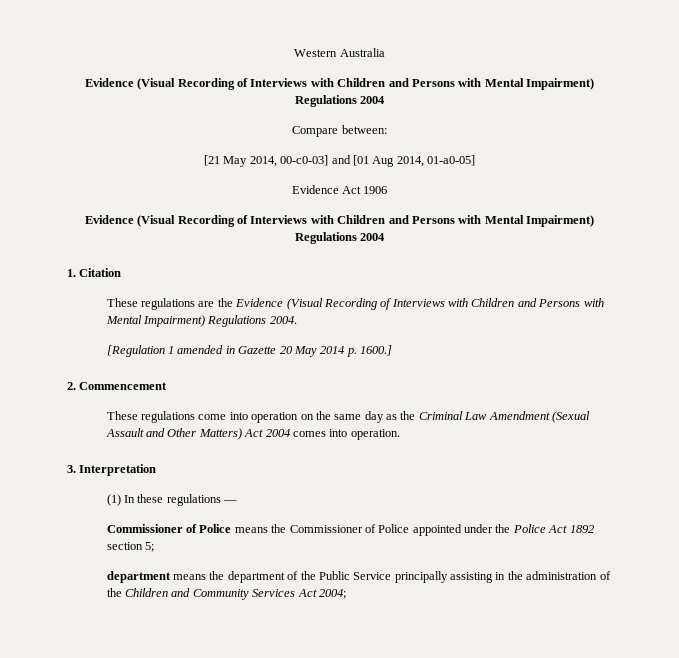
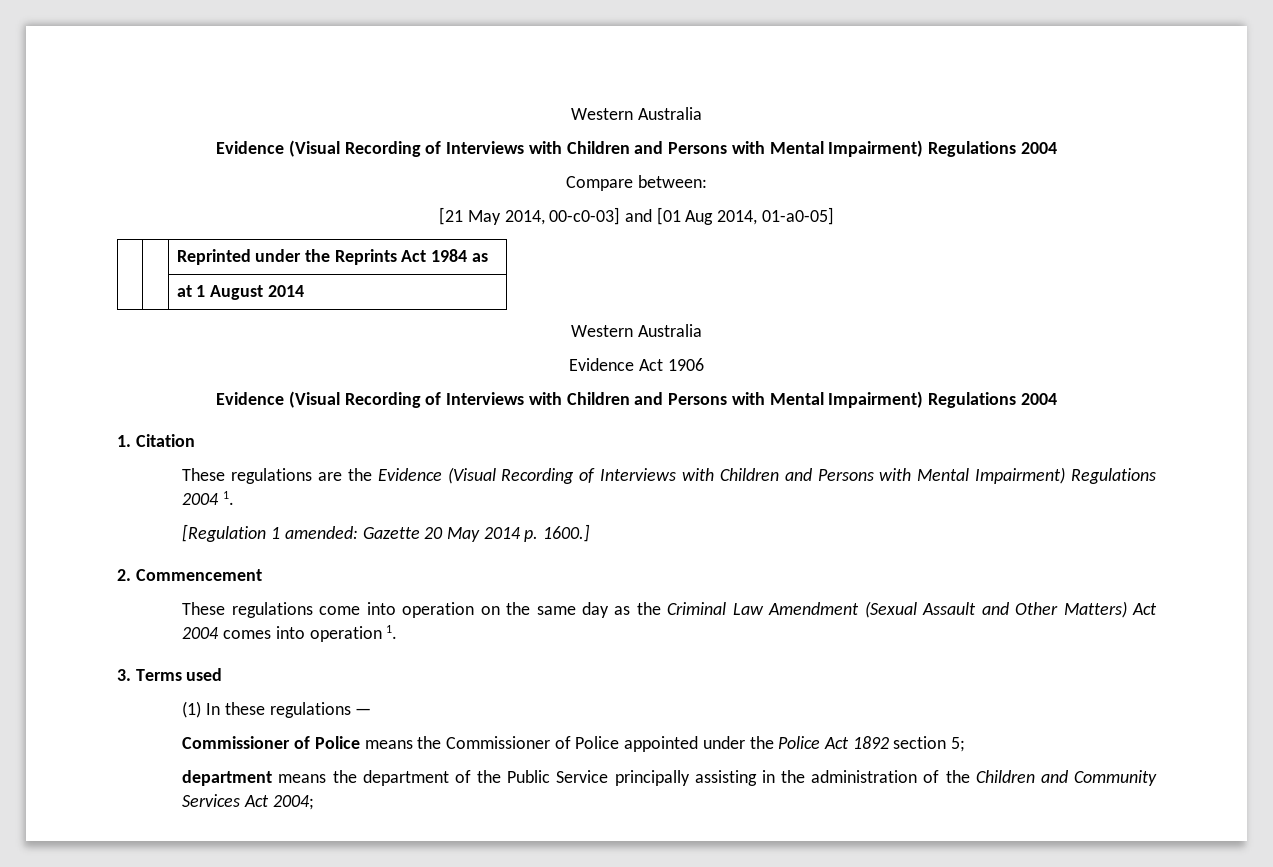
+ | | Reprinted under the Reprints Act 1984 as
+ | | at 1 August 2014
+ Western Australia
- These regulations are the Evidence (Visual Recording of Interviews with Children and Persons with Mental Impairment) Regulations 2004.
+ These regulations are the Evidence (Visual Recording of Interviews with Children and Persons with Mental Impairment) Regulations 2004 1.
- [Regulation 1 amended in Gazette 20 May 2014 p. 1600.]
+ [Regulation 1 amended: Gazette 20 May 2014 p. 1600.]
- These regulations come into operation on the same day as the Criminal Law Amendment (Sexual Assault and Other Matters) Act 2004 comes into operation.
+ These regulations come into operation on the same day as the Criminal Law Amendment (Sexual Assault and Other Matters) Act 2004 comes into operation 1.
- 3. Interpretation
+ 3. Terms used

